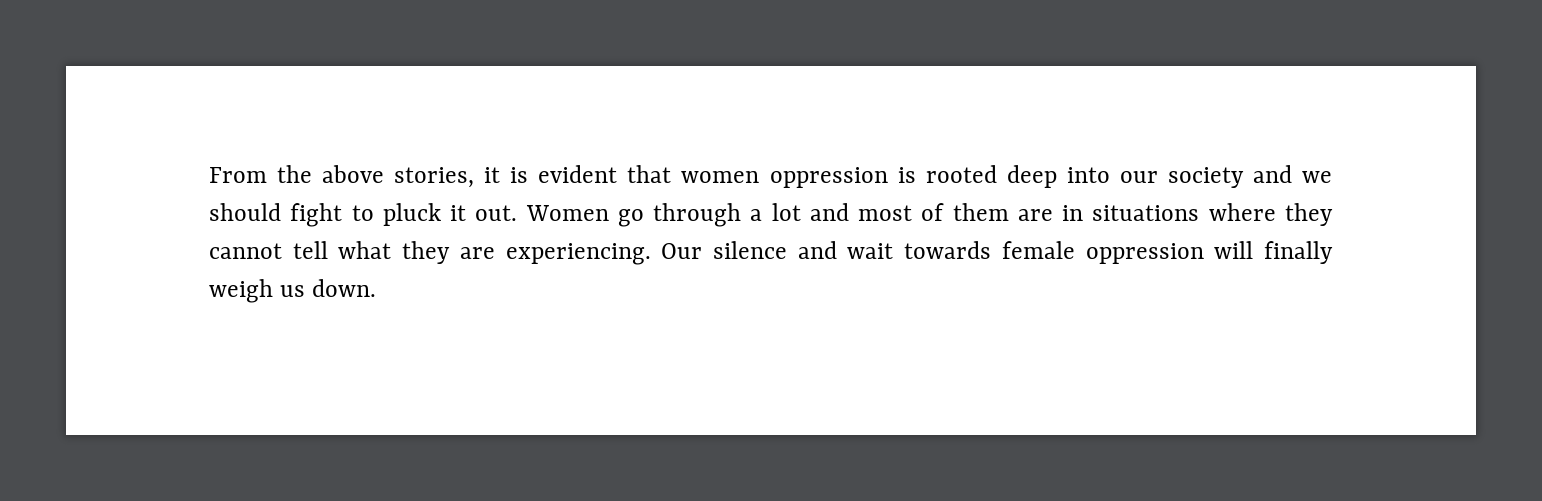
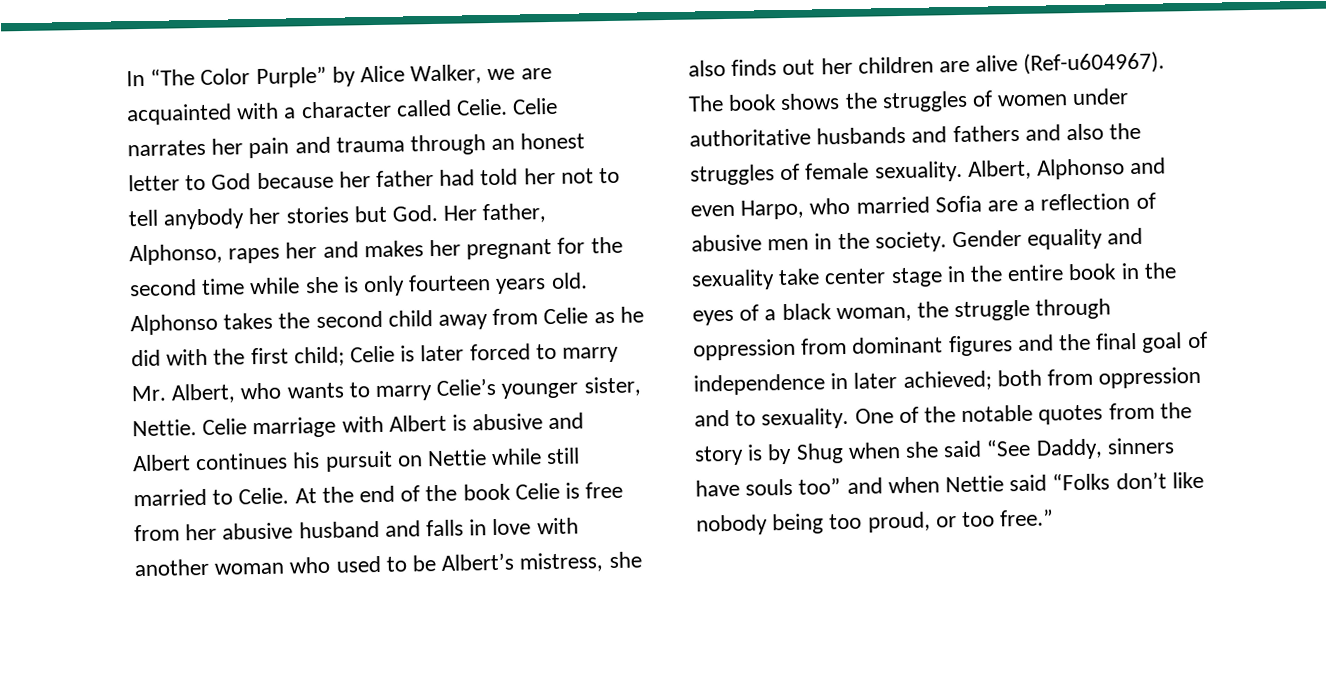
- From the above stories, it is evident that women oppression is rooted deep into our society and we should fight to pluck it out. Women go through a lot and most of them are in situations where they cannot tell what they are experiencing. Our silence and wait towards female oppression will finally weigh us down.
+ In “The Color Purple” by Alice Walker, we are acquainted with a character called Celie. Celie narrates her pain and trauma through an honest letter to God because her father had told her not to tell anybody her stories but God. Her father, Alphonso, rapes her and makes her pregnant for the second time while she is only fourteen years old. Alphonso takes the second child away from Celie as he did with the first child; Celie is later forced to marry Mr. Albert, who wants to marry Celie’s younger sister, Nettie. Celie marriage with Albert is abusive and Albert continues his pursuit on Nettie while still married to Celie. At the end of the book Celie is free from her abusive husband and falls in love with another woman who used to be Albert’s mistress, she also finds out her children are alive (Ref-u604967). The book shows the struggles of women under authoritative husbands and fathers and also the struggles of female sexuality. Albert, Alphonso and even Harpo, who married Sofia are a reflection of abusive men in the society. Gender equality and sexuality take center stage in the entire book in the eyes of a black woman, the struggle through oppression from dominant figures and the final goal of independence in later achieved; both from oppression and to sexuality. One of the notable quotes from the story is by Shug when she said “See Daddy, sinners have souls too” and when Nettie said “Folks don’t like nobody being too proud, or too free.”

